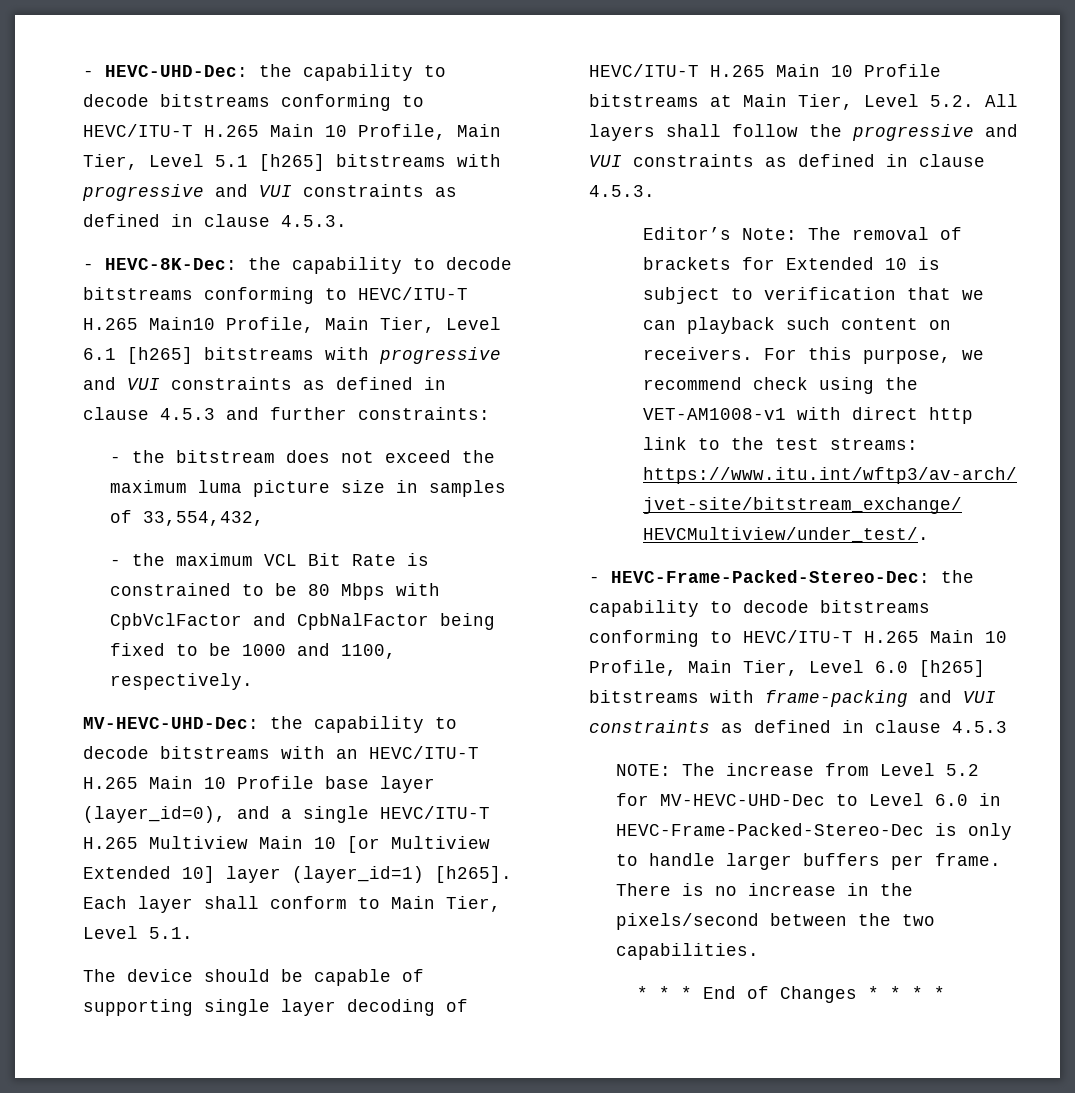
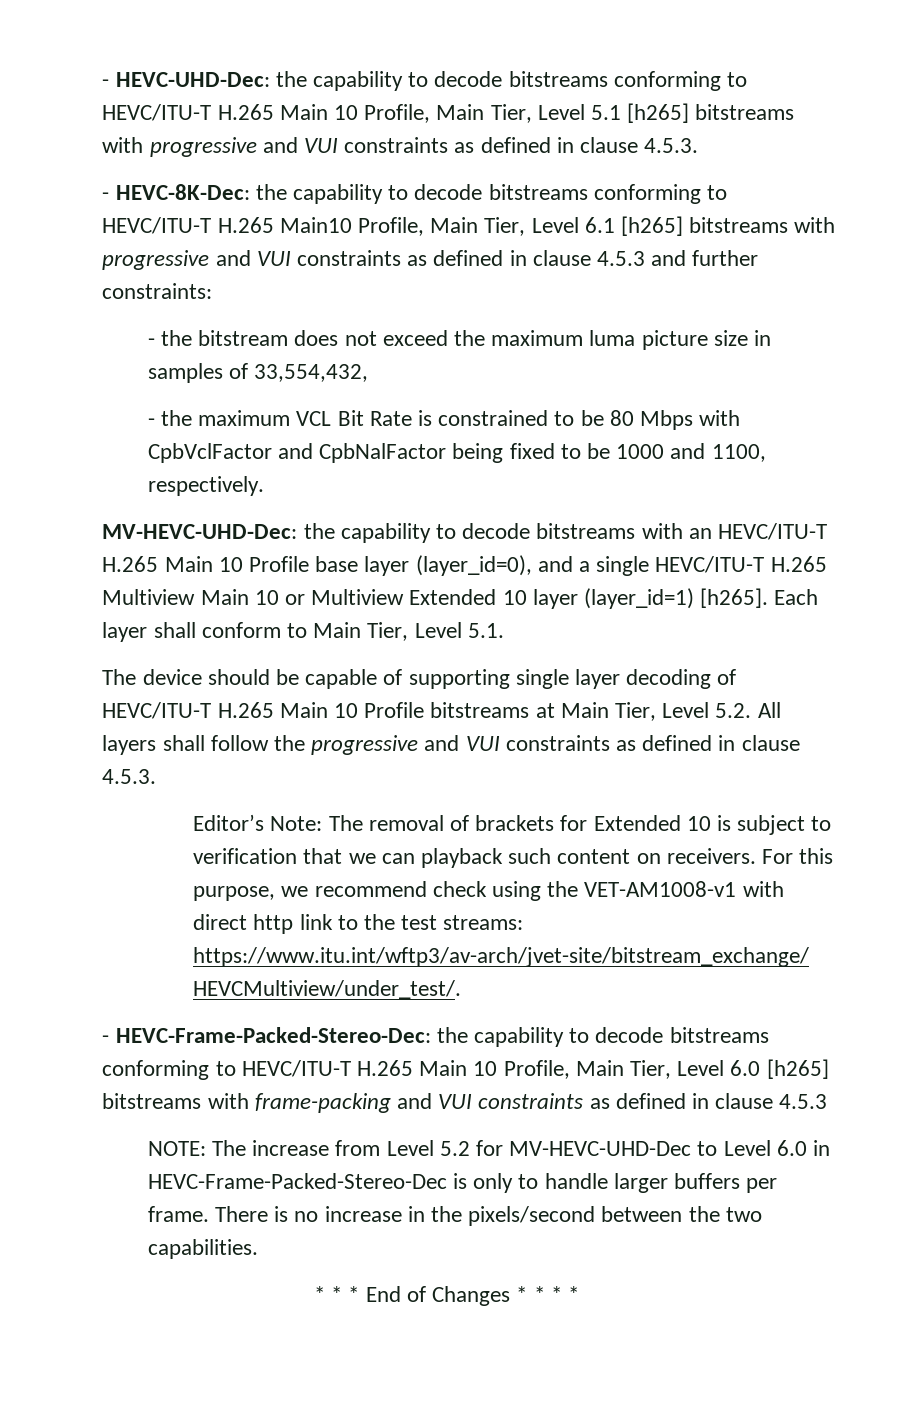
- MV-HEVC-UHD-Dec: the capability to decode bitstreams with an HEVC/ITU-T H.265 Main 10 Profile base layer (layer_id=0), and a single HEVC/ITU-T H.265 Multiview Main 10 [or Multiview Extended 10] layer (layer_id=1) [h265].
+ MV-HEVC-UHD-Dec: the capability to decode bitstreams with an HEVC/ITU-T H.265 Main 10 Profile base layer (layer_id=0), and a single HEVC/ITU-T H.265 Multiview Main 10 or Multiview Extended 10 layer (layer_id=1) [h265].

